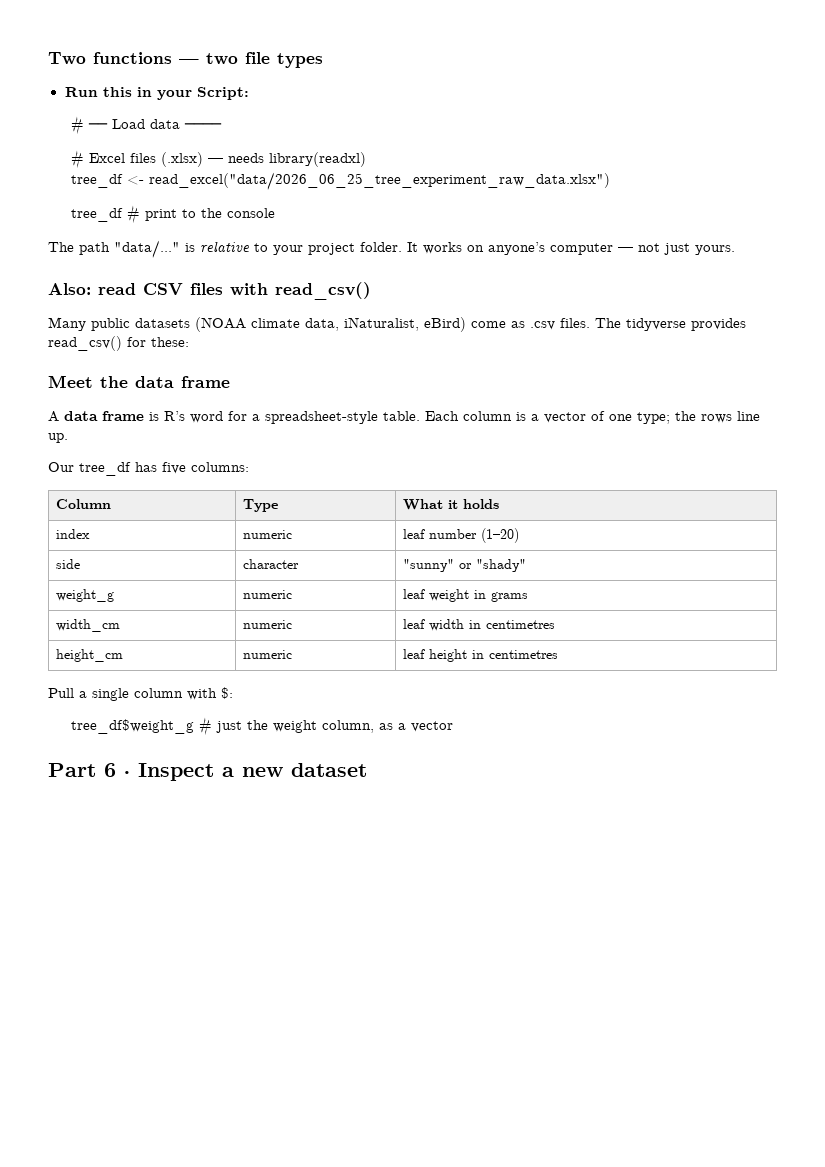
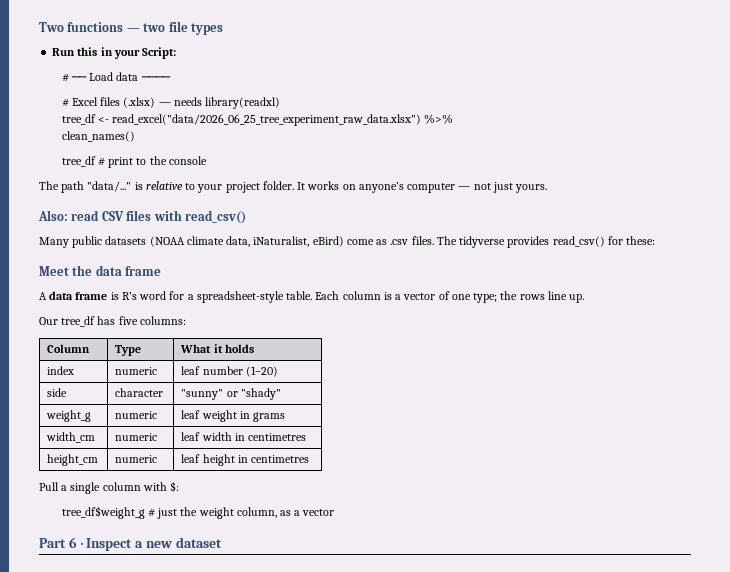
- tree_df <- read_excel("data/2026_06_25_tree_experiment_raw_data.xlsx")
+ tree_df <- read_excel("data/2026_06_25_tree_experiment_raw_data.xlsx") %>%
+ clean_names()

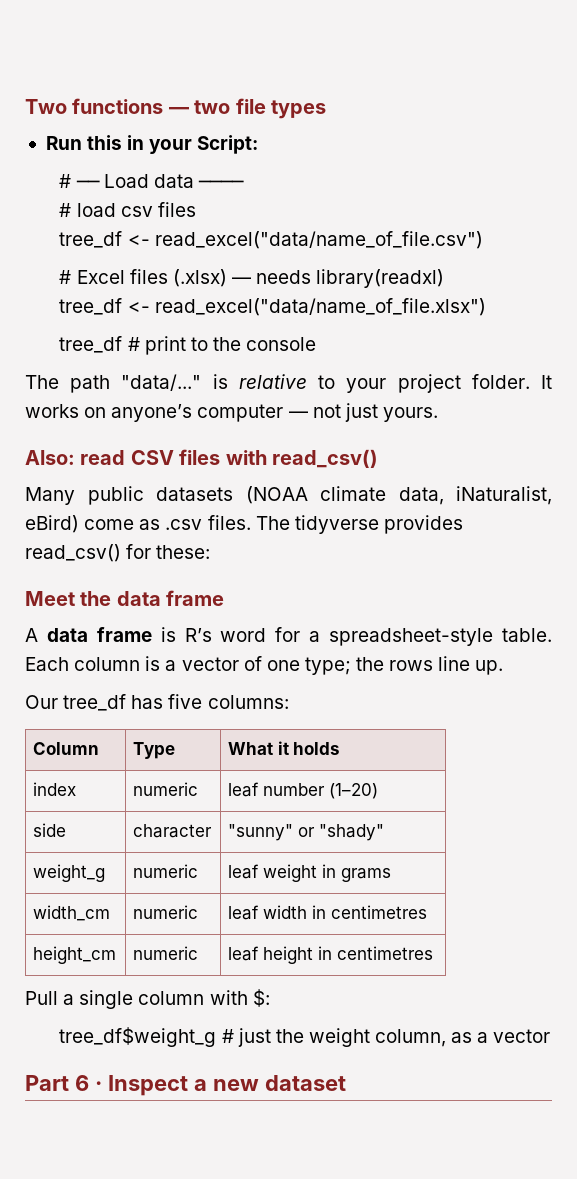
+ # load csv files
+ tree_df <- read_excel("data/name_of_file.csv")
- tree_df <- read_excel("data/2026_06_25_tree_experiment_raw_data.xlsx") %>%
- clean_names()
+ tree_df <- read_excel("data/name_of_file.xlsx")

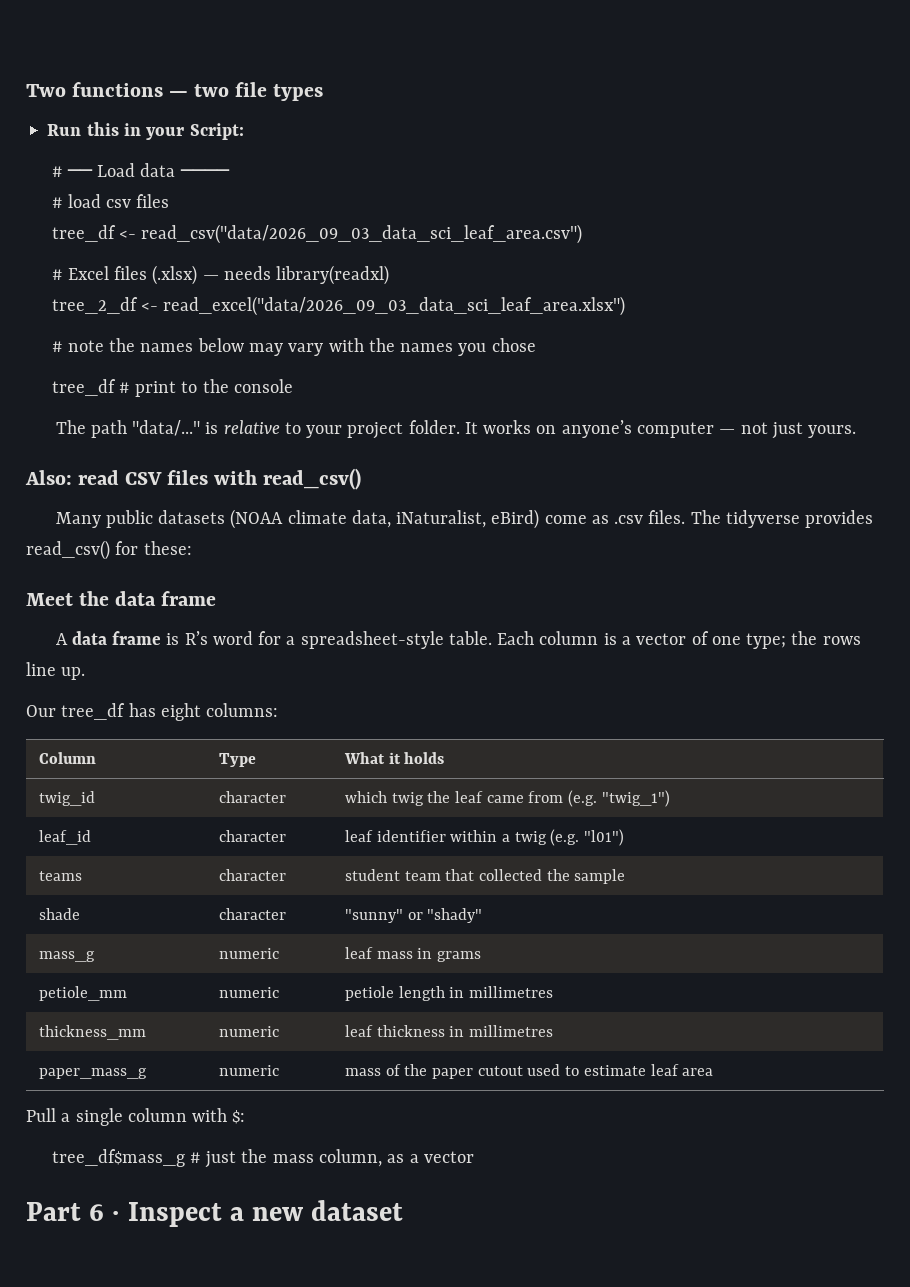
- tree_df <- read_excel("data/name_of_file.csv")
+ tree_df <- read_csv("data/2026_09_03_data_sci_leaf_area.csv")
- tree_df <- read_excel("data/name_of_file.xlsx")
+ tree_2_df <- read_excel("data/2026_09_03_data_sci_leaf_area.xlsx")
+ # note the names below may vary with the names you chose
- Our tree_df has five columns:
+ Our tree_df has eight columns:
- index | numeric | leaf number (1–20)
- side | character | "sunny" or "shady"
+ twig_id | character | which twig the leaf came from (e.g. "twig_1")
+ leaf_id | character | leaf identifier within a twig (e.g. "l01")
+ teams | character | student team that collected the sample
+ shade | character | "sunny" or "shady"
- weight_g | numeric | leaf weight in grams
+ mass_g | numeric | leaf mass in grams
- width_cm | numeric | leaf width in centimetres
- height_cm | numeric | leaf height in centimetres
+ petiole_mm | numeric | petiole length in millimetres
+ thickness_mm | numeric | leaf thickness in millimetres
+ paper_mass_g | numeric | mass of the paper cutout used to estimate leaf area
- tree_df$weight_g # just the weight column, as a vector
+ tree_df$mass_g # just the mass column, as a vector

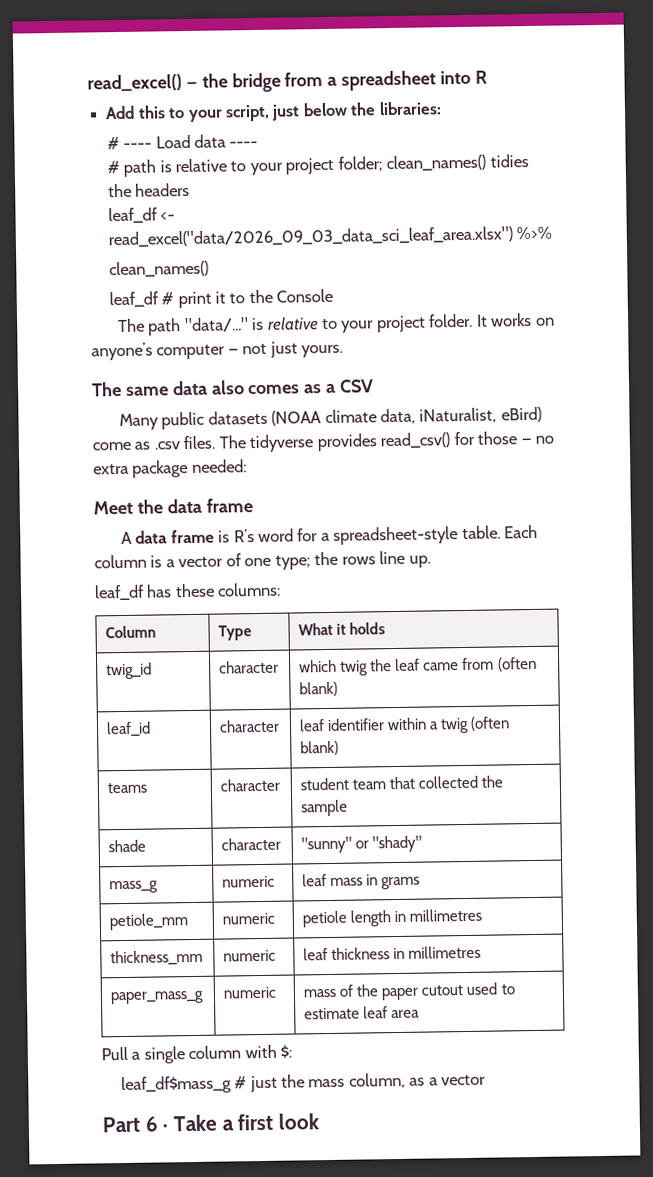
- Two functions — two file types
- Run this in your Script:
- # ── Load data ────
- # load csv files
- tree_df <- read_csv("data/2026_09_03_data_sci_leaf_area.csv")
- # Excel files (.xlsx) — needs library(readxl)
- tree_2_df <- read_excel("data/2026_09_03_data_sci_leaf_area.xlsx")
- # note the names below may vary with the names you chose
- tree_df # print to the console
+ read_excel() — the bridge from a spreadsheet into R
+ Add this to your script, just below the libraries:
+ # ---- Load data ----
+ # path is relative to your project folder; clean_names() tidies the headers
+ leaf_df <- read_excel("data/2026_09_03_data_sci_leaf_area.xlsx") %>%
+ clean_names()
+ leaf_df # print it to the Console
- Also: read CSV files with read_csv()
+ The same data also comes as a CSV
- The tidyverse provides read_csv() for these:
+ The tidyverse provides read_csv() for those — no extra package needed:
- Our tree_df has eight columns:
+ leaf_df has these columns:
- twig_id | character | which twig the leaf came from (e.g. "twig_1")
+ twig_id | character | which twig the leaf came from (often blank)
- leaf_id | character | leaf identifier within a twig (e.g. "l01")
+ leaf_id | character | leaf identifier within a twig (often blank)
- tree_df$mass_g # just the mass column, as a vector
+ leaf_df$mass_g # just the mass column, as a vector
- Part 6 · Inspect a new dataset
+ Part 6 · Take a first look

